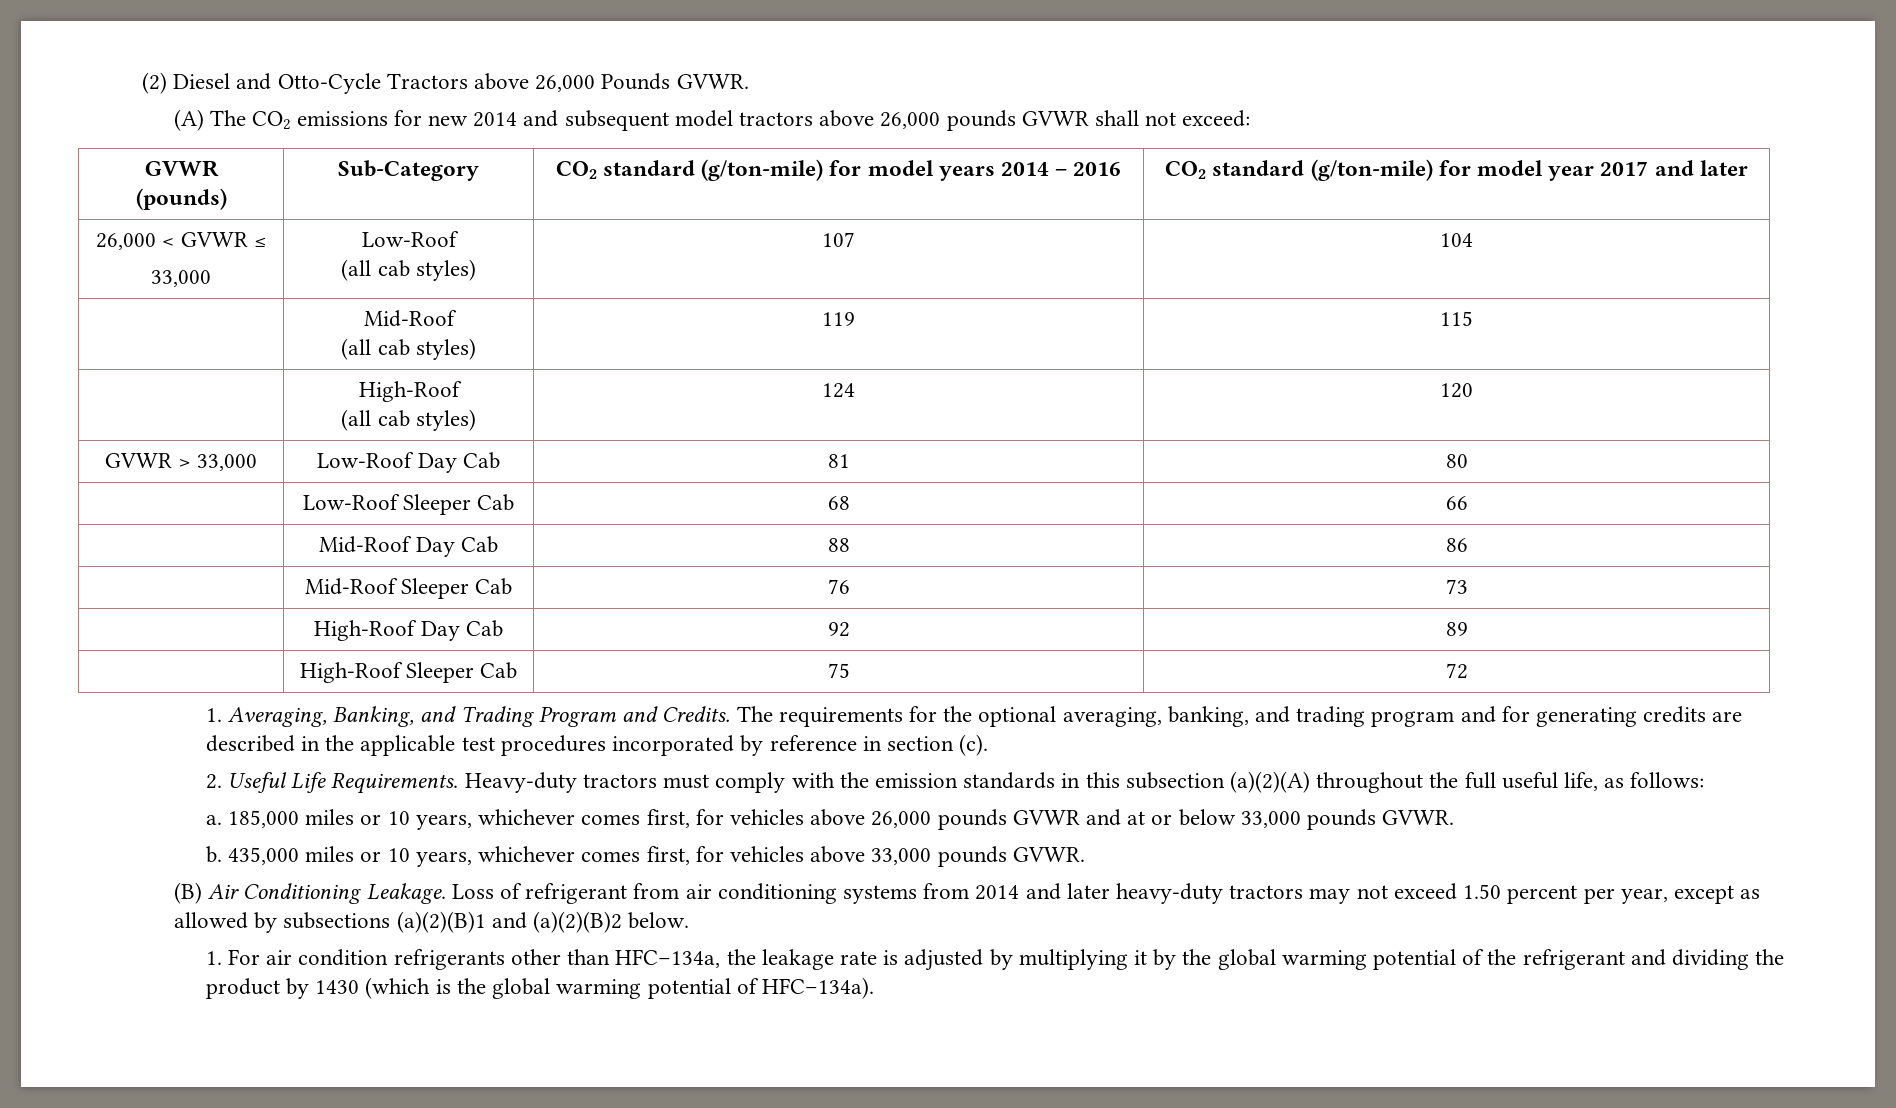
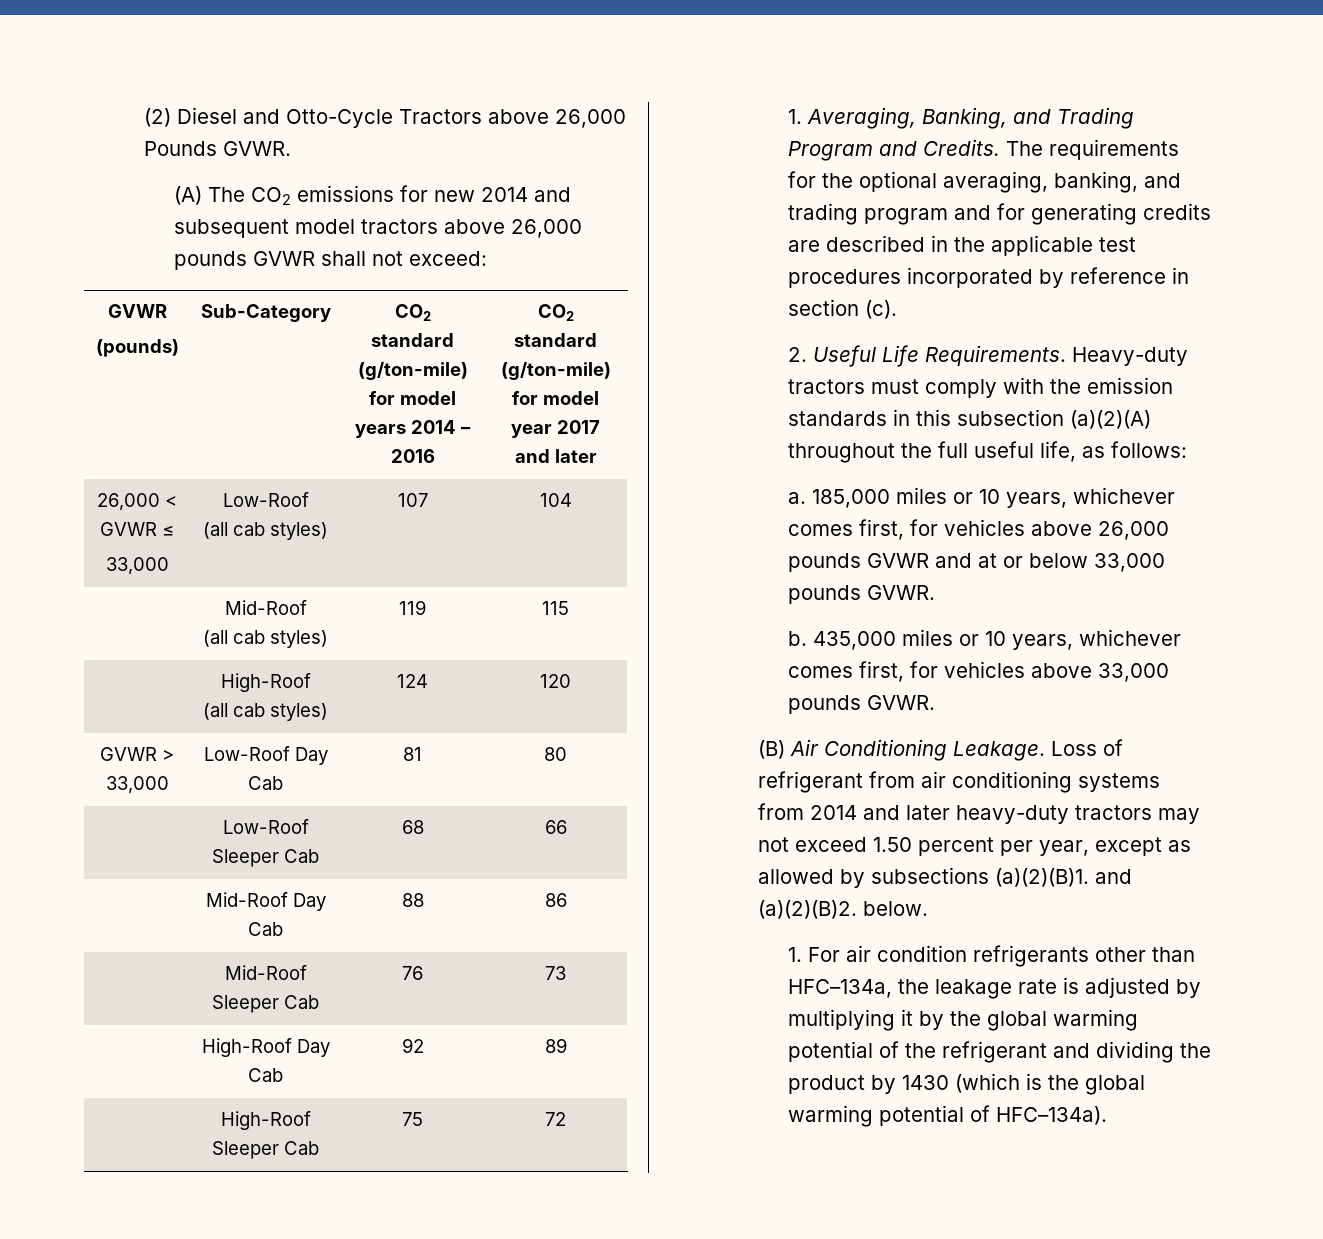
- Loss of refrigerant from air conditioning systems from 2014 and later heavy-duty tractors may not exceed 1.50 percent per year, except as allowed by subsections (a)(2)(B)1 and (a)(2)(B)2 below.
+ Loss of refrigerant from air conditioning systems from 2014 and later heavy-duty tractors may not exceed 1.50 percent per year, except as allowed by subsections (a)(2)(B)1. and (a)(2)(B)2. below.

